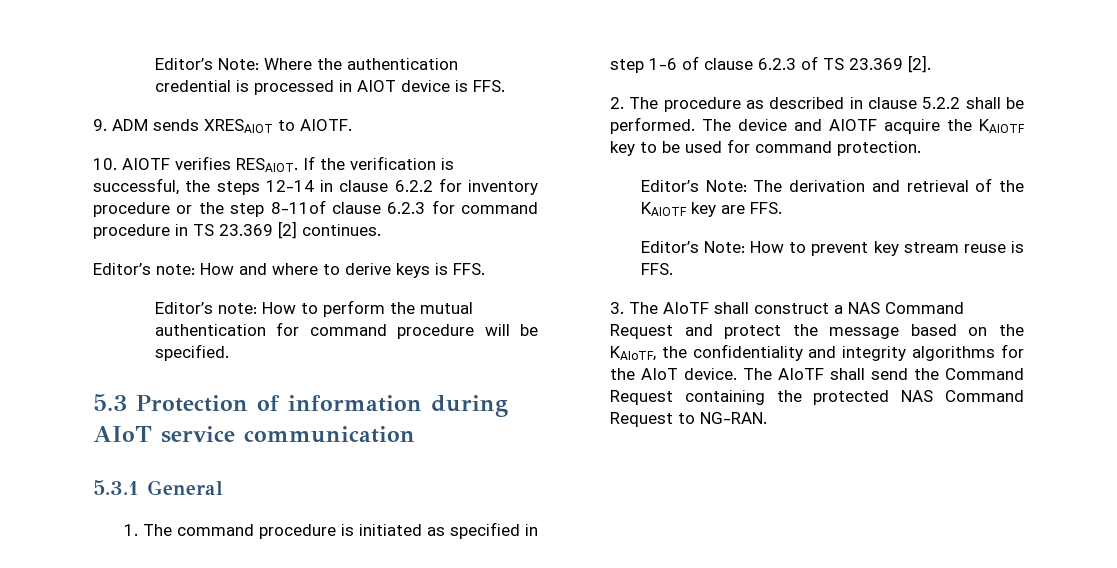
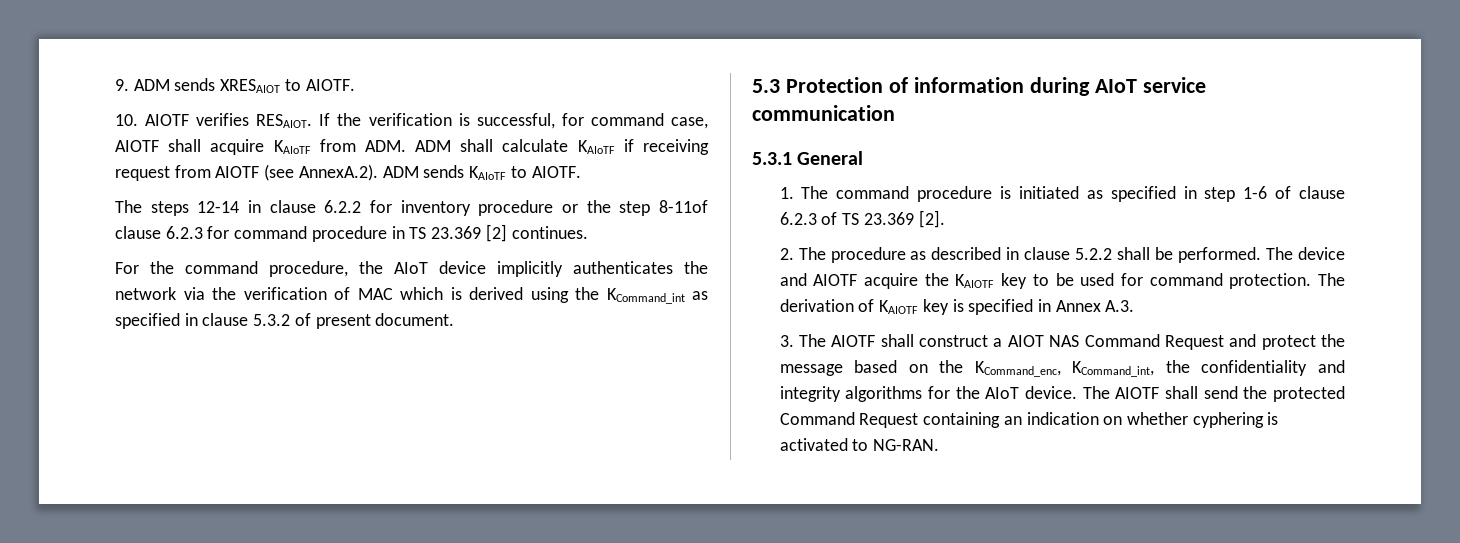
- Editor’s Note: Where the authentication credential is processed in AIOT device is FFS.
- If the verification is successful, the steps 12-14 in clause 6.2.2 for inventory procedure or the step 8-11of clause 6.2.3 for command procedure in TS 23.369 [2] continues.
+ If the verification is successful, for command case, AIOTF shall acquire KAIoTF from ADM. ADM shall calculate KAIoTF if receiving request from AIOTF (see AnnexA.2). ADM sends KAIoTF to AIOTF.
+ The steps 12-14 in clause 6.2.2 for inventory procedure or the step 8-11of clause 6.2.3 for command procedure in TS 23.369 [2] continues.
- Editor’s note: How and where to derive keys is FFS.
- Editor’s note: How to perform the mutual authentication for command procedure will be specified.
+ For the command procedure, the AIoT device implicitly authenticates the network via the verification of MAC which is derived using the KCommand_int as specified in clause 5.3.2 of present document.
- The device and AIOTF acquire the KAIOTF key to be used for command protection.
- Editor’s Note: The derivation and retrieval of the KAIOTF key are FFS.
- Editor’s Note: How to prevent key stream reuse is FFS.
+ The device and AIOTF acquire the KAIOTF key to be used for command protection. The derivation of KAIOTF key is specified in Annex A.3.
- 3. The AIoTF shall construct a NAS Command Request and protect the message based on the KAIoTF, the confidentiality and integrity algorithms for the AIoT device.
+ 3. The AIOTF shall construct a AIOT NAS Command Request and protect the message based on the KCommand_enc, KCommand_int, the confidentiality and integrity algorithms for the AIoT device.
- The AIoTF shall send the Command Request containing the protected NAS Command Request to NG-RAN.
+ The AIOTF shall send the protected Command Request containing an indication on whether cyphering is activated to NG-RAN.

